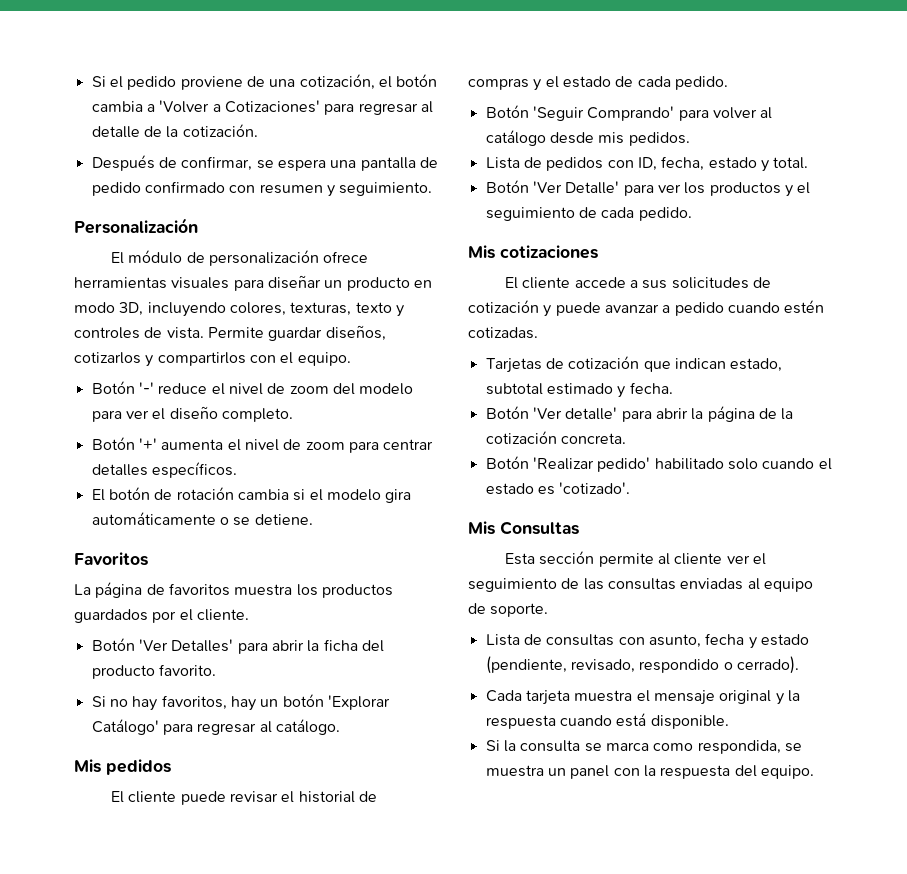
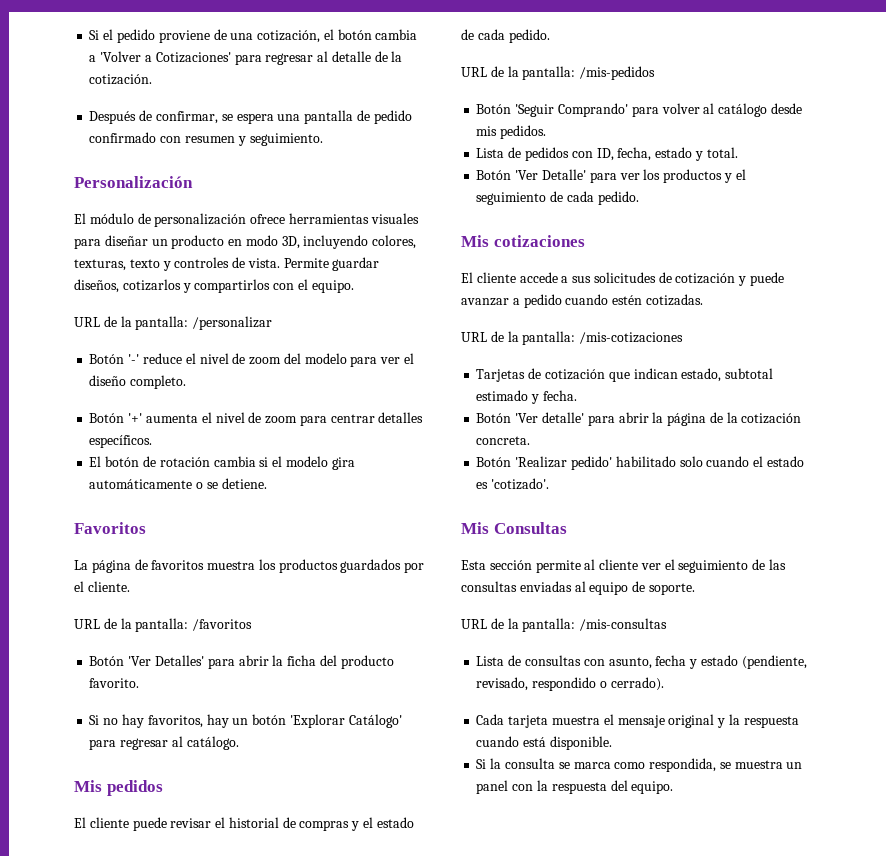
+ URL de la pantalla: /personalizar
+ URL de la pantalla: /favoritos
+ URL de la pantalla: /mis-pedidos
+ URL de la pantalla: /mis-cotizaciones
+ URL de la pantalla: /mis-consultas

